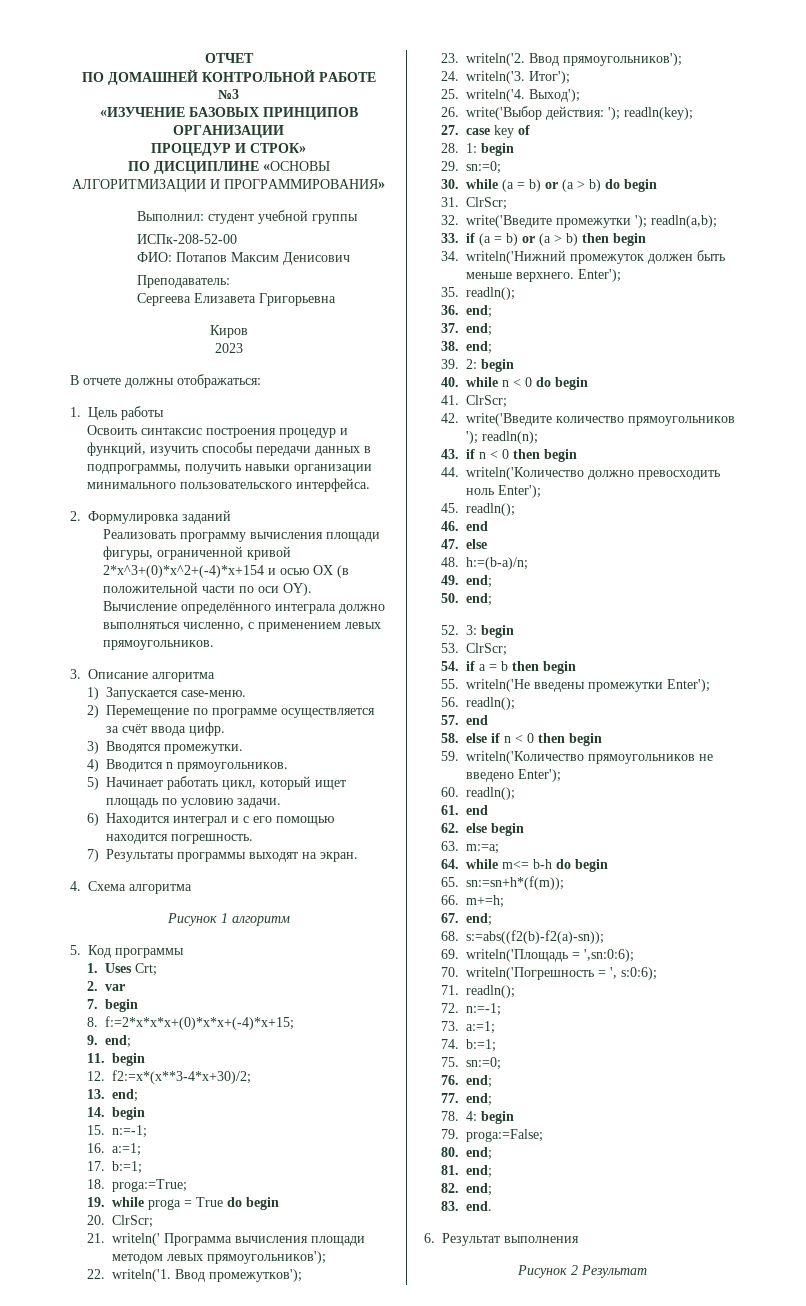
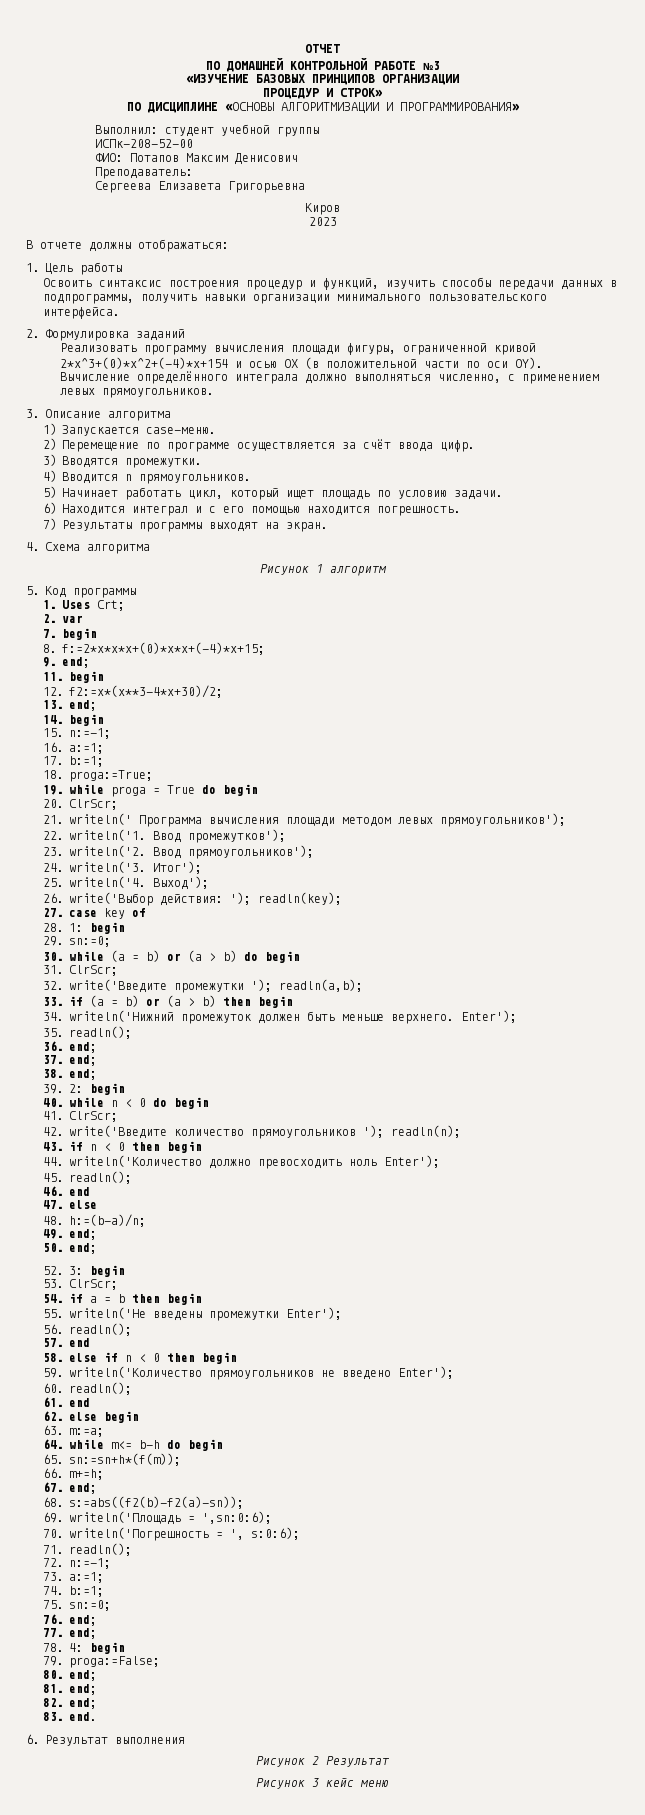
+ Рисунок 3 кейс меню

